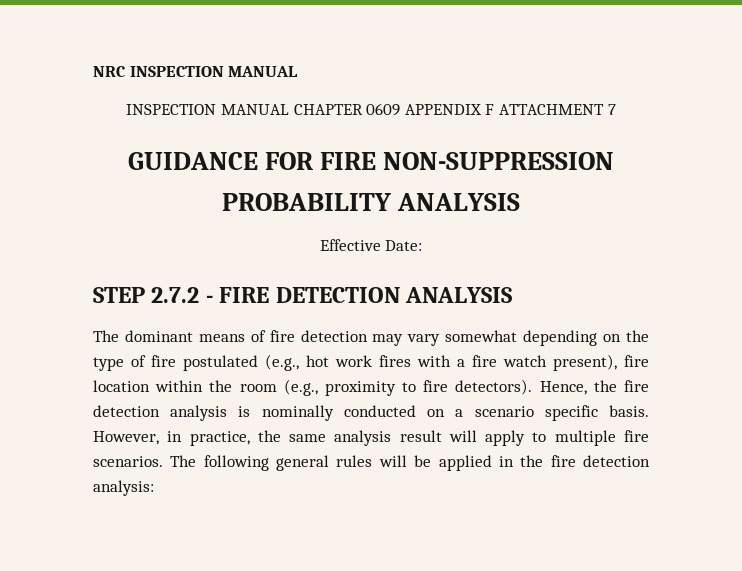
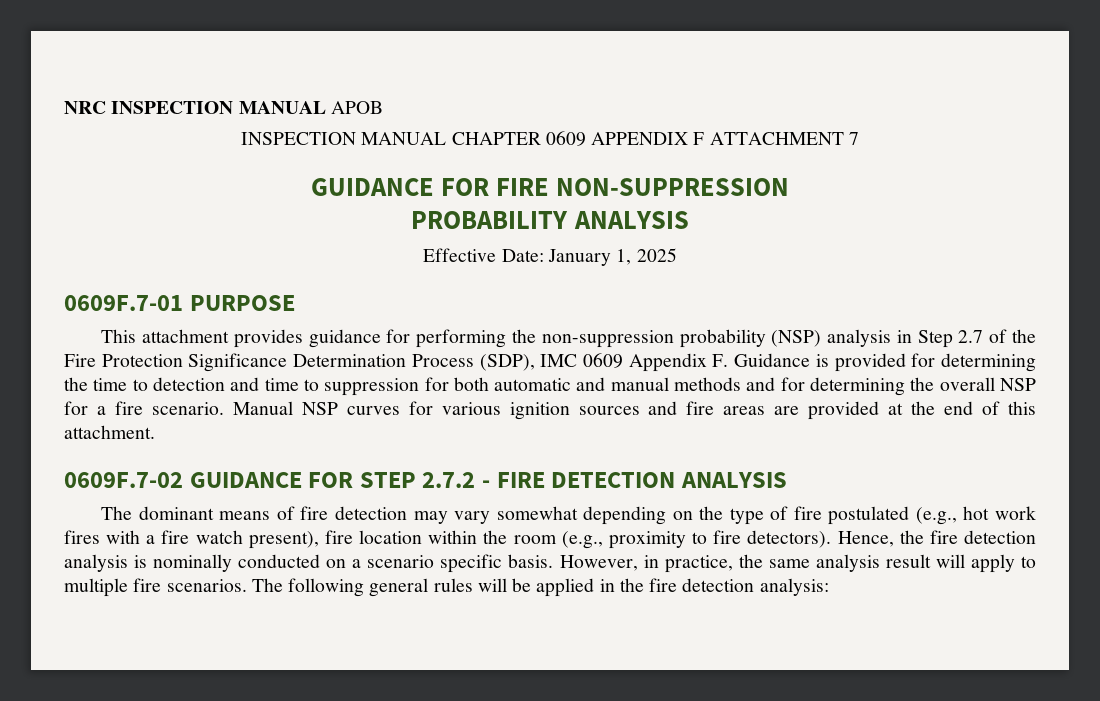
- NRC INSPECTION MANUAL
+ NRC INSPECTION MANUAL APOB
- Effective Date:
- STEP 2.7.2 - FIRE DETECTION ANALYSIS
+ Effective Date: January 1, 2025
+ 0609F.7-01 PURPOSE
+ This attachment provides guidance for performing the non-suppression probability (NSP) analysis in Step 2.7 of the Fire Protection Significance Determination Process (SDP), IMC 0609 Appendix F. Guidance is provided for determining the time to detection and time to suppression for both automatic and manual methods and for determining the overall NSP for a fire scenario. Manual NSP curves for various ignition sources and fire areas are provided at the end of this attachment.
+ 0609F.7-02 GUIDANCE FOR STEP 2.7.2 - FIRE DETECTION ANALYSIS

